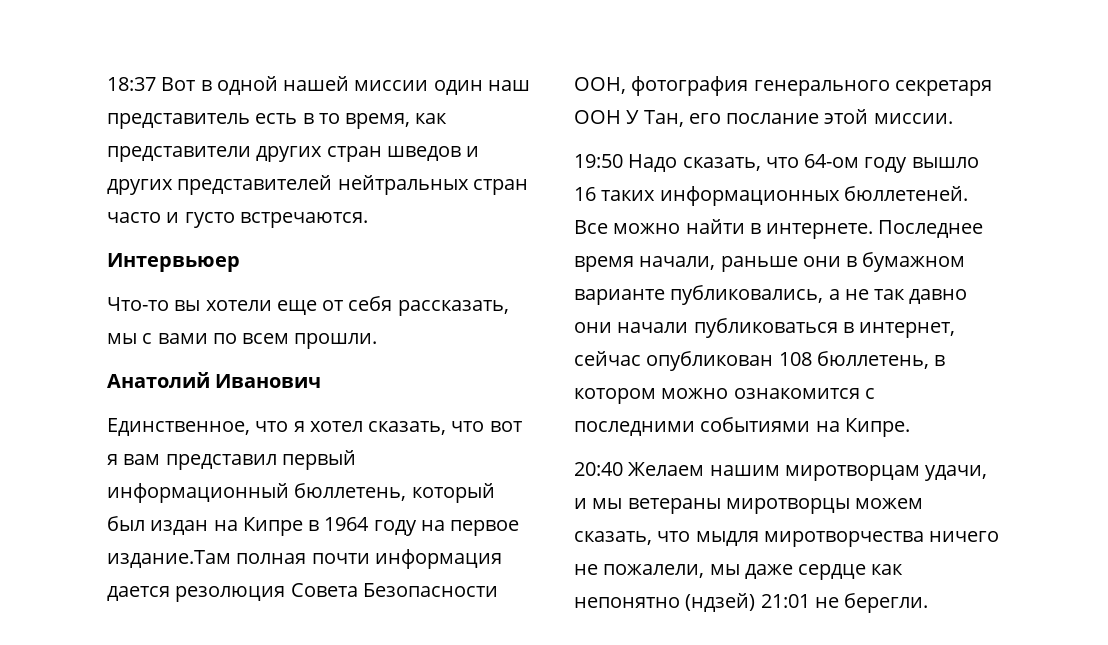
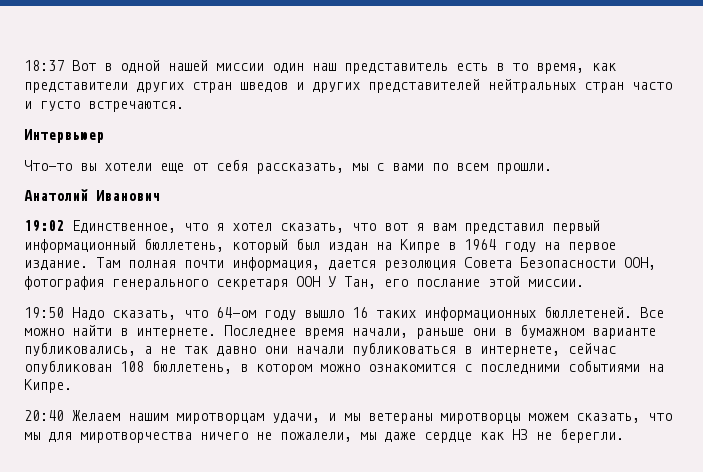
- Единственное, что я хотел сказать, что вот я вам представил первый информационный бюллетень, который был издан на Кипре в 1964 году на первое издание.Там полная почти информация дается резолюция Совета Безопасности ООН, фотография генерального секретаря ООН У Тан, его послание этой миссии.
+ 19:02 Единственное, что я хотел сказать, что вот я вам представил первый информационный бюллетень, который был издан на Кипре в 1964 году на первое издание. Там полная почти информация, дается резолюция Совета Безопасности ООН, фотография генерального секретаря ООН У Тан, его послание этой миссии.
- Последнее время начали, раньше они в бумажном варианте публиковались, а не так давно они начали публиковаться в интернет, сейчас опубликован 108 бюллетень, в котором можно ознакомится с последними событиями на Кипре.
+ Последнее время начали, раньше они в бумажном варианте публиковались, а не так давно они начали публиковаться в интернете, сейчас опубликован 108 бюллетень, в котором можно ознакомится с последними событиями на Кипре.
- 20:40 Желаем нашим миротворцам удачи, и мы ветераны миротворцы можем сказать, что мыдля миротворчества ничего не пожалели, мы даже сердце как непонятно (ндзей) 21:01 не берегли.
+ 20:40 Желаем нашим миротворцам удачи, и мы ветераны миротворцы можем сказать, что мы для миротворчества ничего не пожалели, мы даже сердце как НЗ не берегли.

